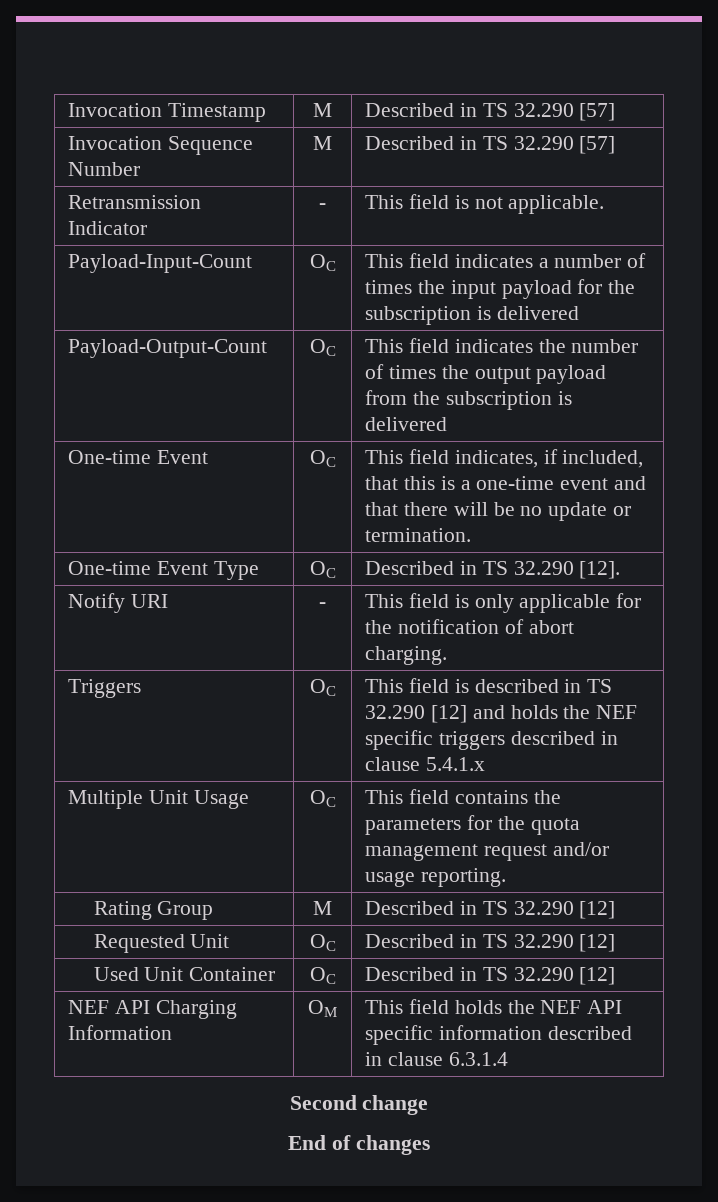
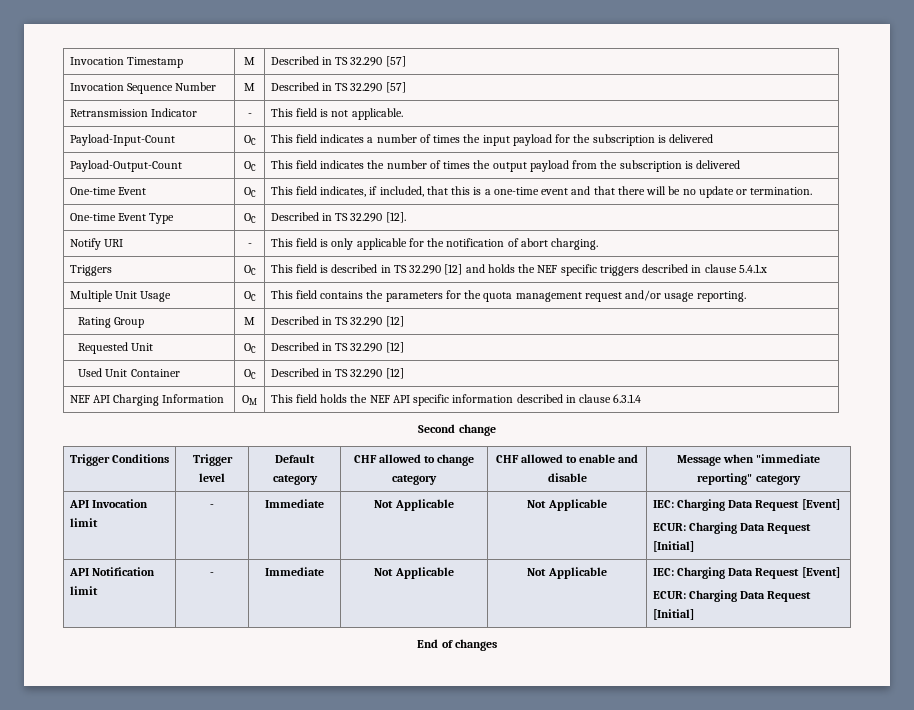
+ Trigger Conditions | Trigger level | Default category | CHF allowed to change category | CHF allowed to enable and disable | Message when "immediate reporting" category
+ API Invocation limit | - | Immediate | Not Applicable | Not Applicable | IEC: Charging Data Request [Event]
+ ECUR: Charging Data Request [Initial]
+ API Notification limit | - | Immediate | Not Applicable | Not Applicable | IEC: Charging Data Request [Event]
+ ECUR: Charging Data Request [Initial]

